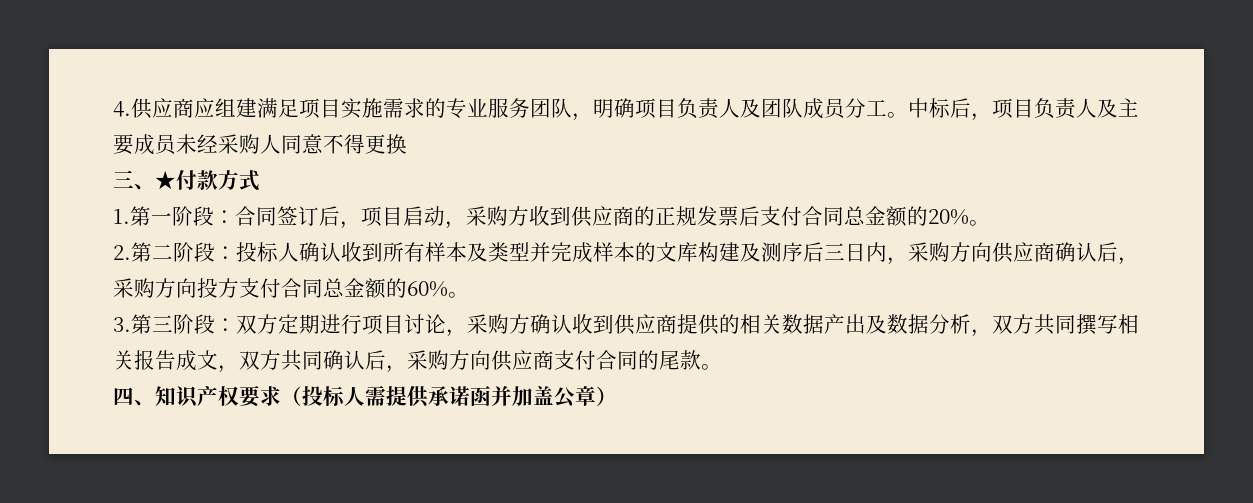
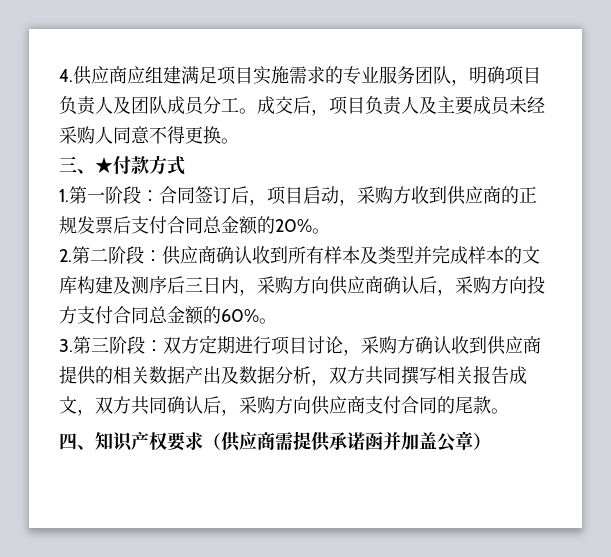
- 中标后，项目负责人及主要成员未经采购人同意不得更换
+ 成交后，项目负责人及主要成员未经采购人同意不得更换。
- 2.第二阶段：投标人确认收到所有样本及类型并完成样本的文库构建及测序后三日内，采购方向供应商确认后，采购方向投方支付合同总金额的60%。
+ 2.第二阶段：供应商确认收到所有样本及类型并完成样本的文库构建及测序后三日内，采购方向供应商确认后，采购方向投方支付合同总金额的60%。
- 四、知识产权要求（投标人需提供承诺函并加盖公章）
+ 四、知识产权要求（供应商需提供承诺函并加盖公章）

